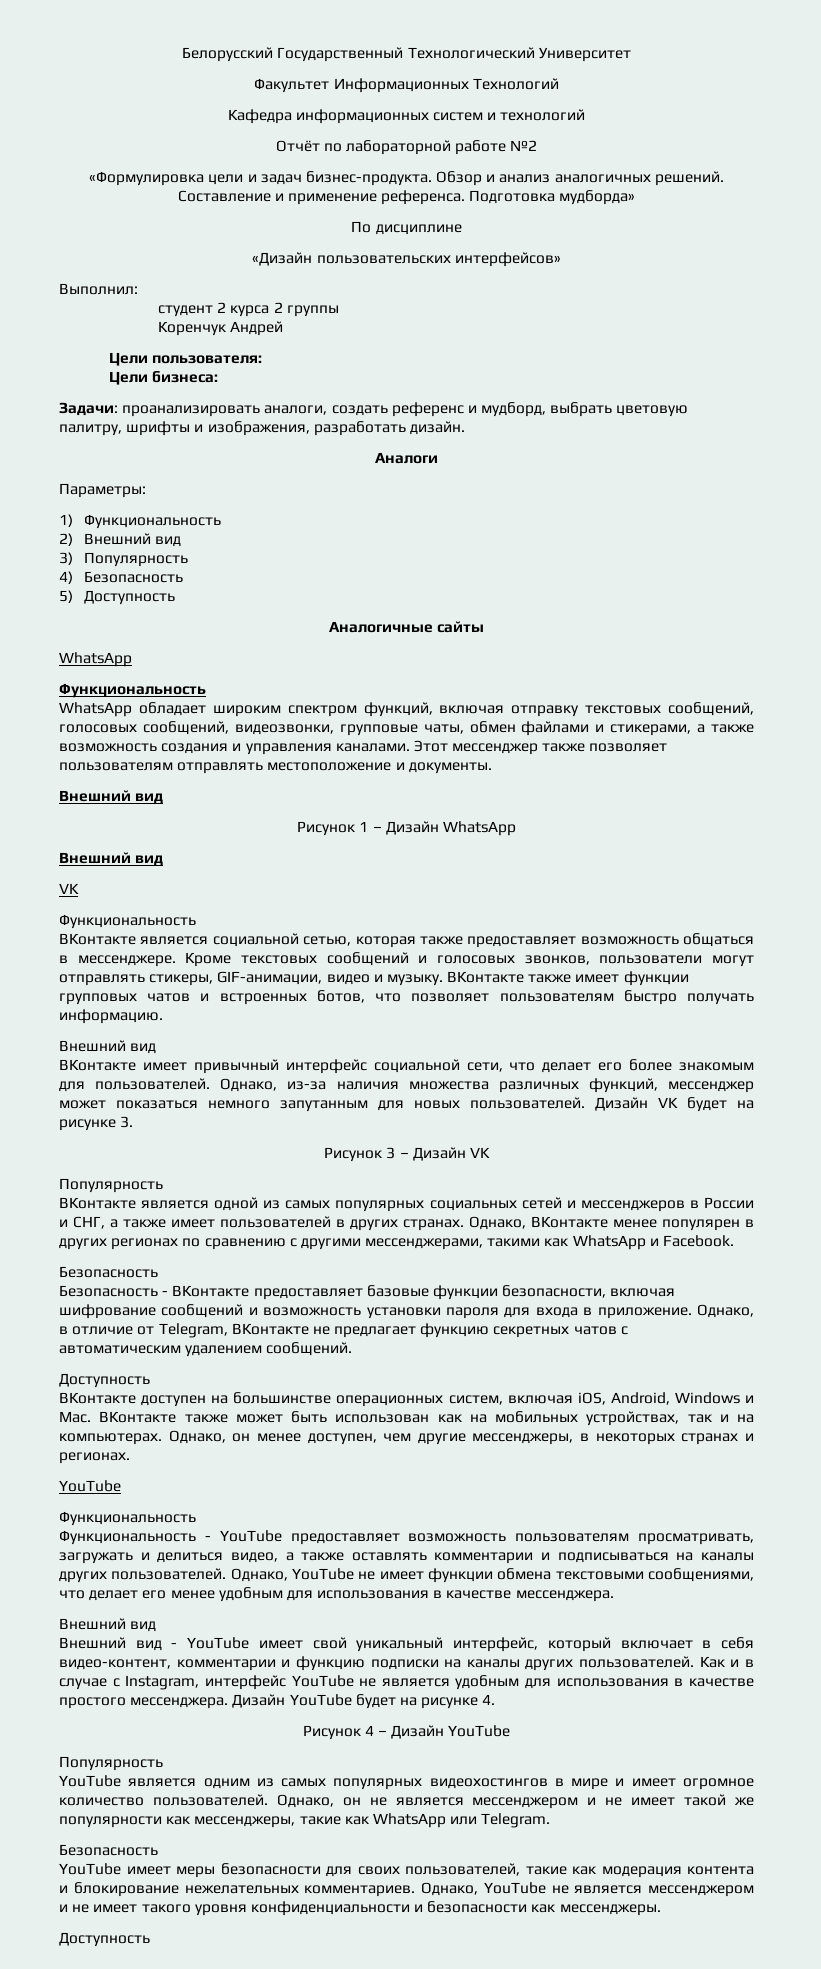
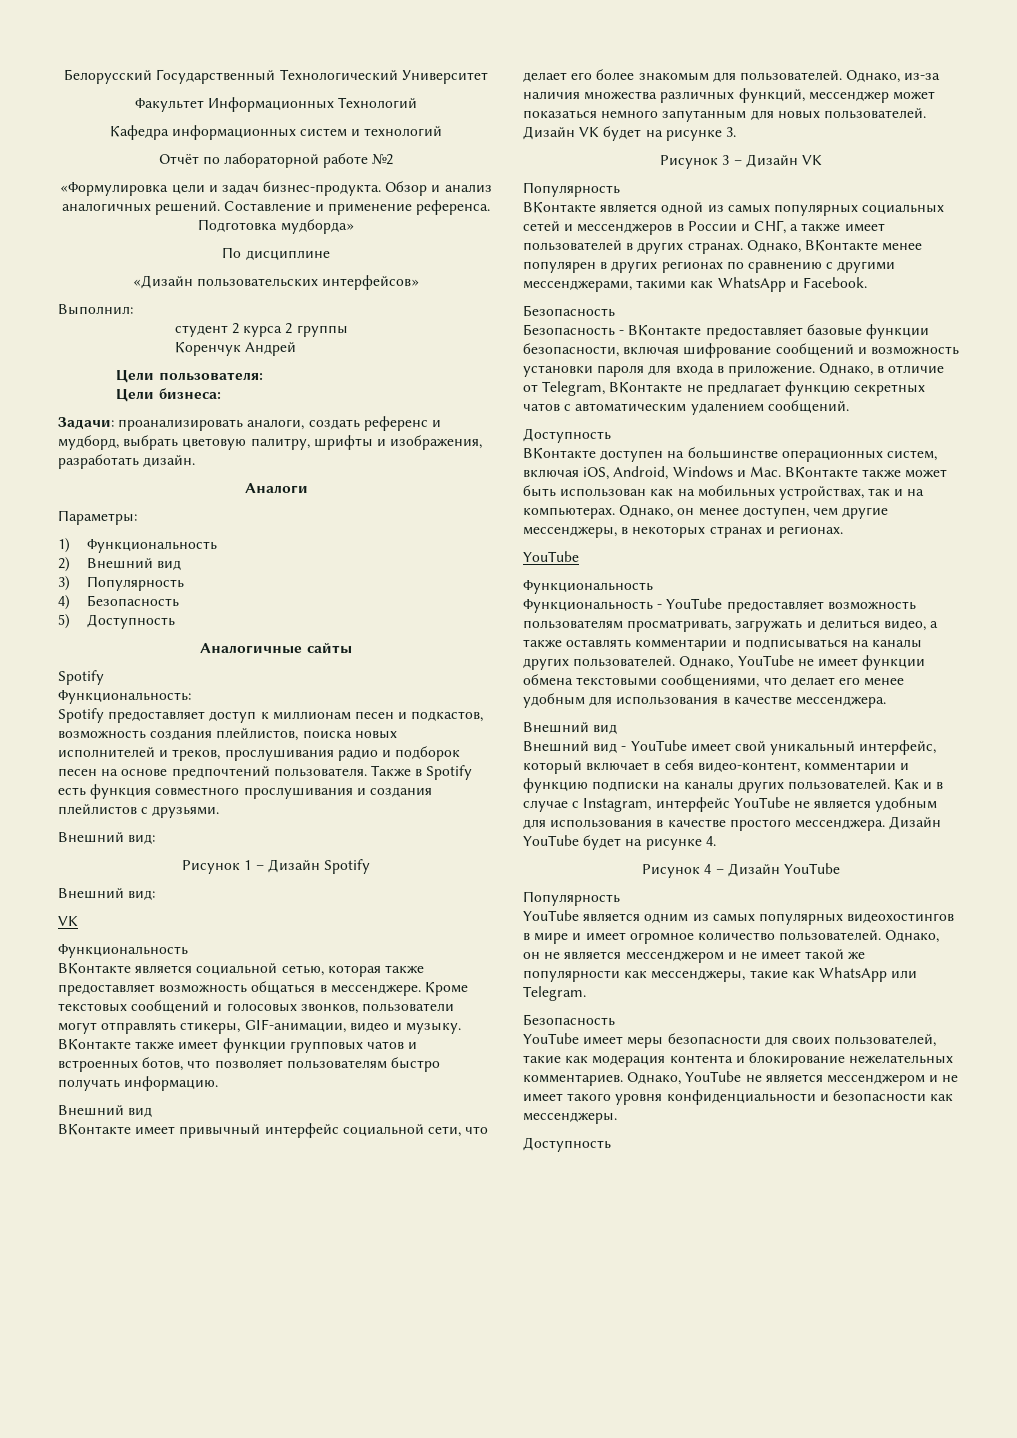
  Аналогичные сайты
- WhatsApp
- Функциональность
- WhatsApp обладает широким спектром функций, включая отправку текстовых сообщений, голосовых сообщений, видеозвонки, групповые чаты, обмен файлами и стикерами, а также возможность создания и управления каналами. Этот мессенджер также позволяет пользователям отправлять местоположение и документы.
- Внешний вид
+ Spotify
+ Функциональность:
+ Spotify предоставляет доступ к миллионам песен и подкастов, возможность создания плейлистов, поиска новых исполнителей и треков, прослушивания радио и подборок песен на основе предпочтений пользователя. Также в Spotify есть функция совместного прослушивания и создания плейлистов с друзьями.
+ Внешний вид:
- Рисунок 1 – Дизайн WhatsApp
- Внешний вид
+ Рисунок 1 – Дизайн Spotify
+ Внешний вид:

